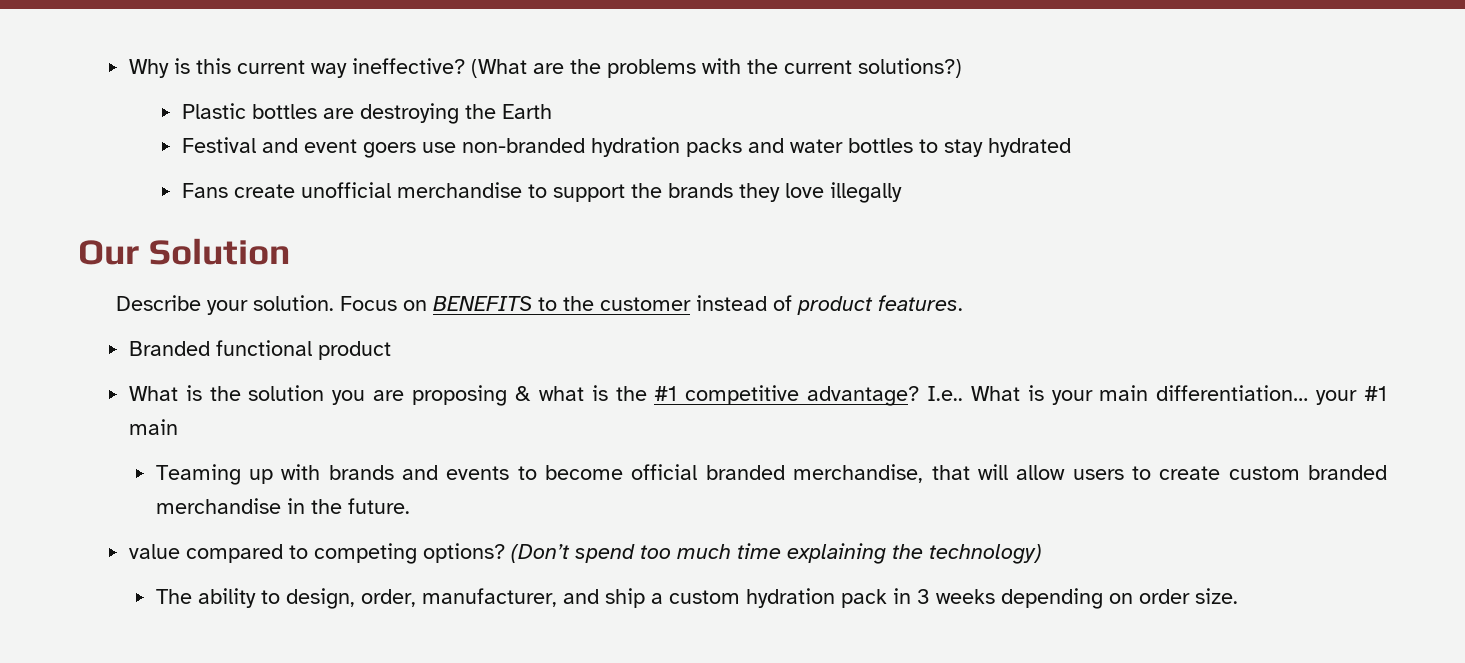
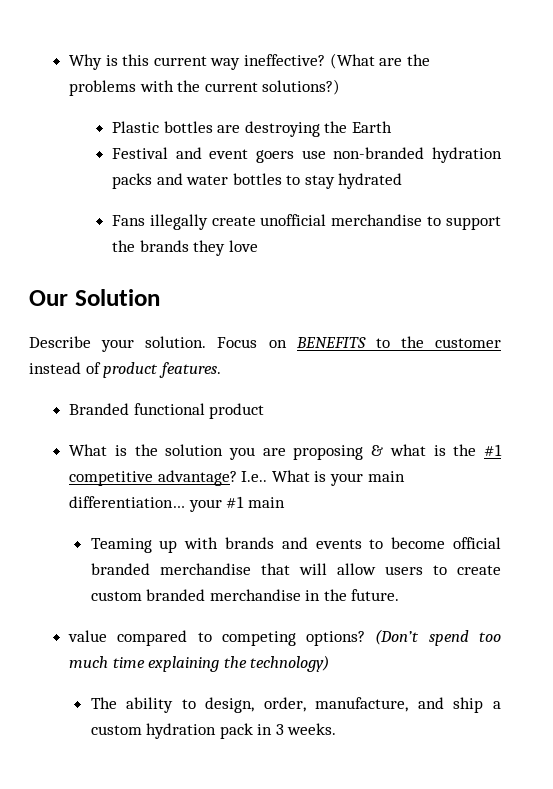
- Fans create unofficial merchandise to support the brands they love illegally
+ Fans illegally create unofficial merchandise to support the brands they love
- Teaming up with brands and events to become official branded merchandise, that will allow users to create custom branded merchandise in the future.
+ Teaming up with brands and events to become official branded merchandise that will allow users to create custom branded merchandise in the future.
- The ability to design, order, manufacturer, and ship a custom hydration pack in 3 weeks depending on order size.
+ The ability to design, order, manufacture, and ship a custom hydration pack in 3 weeks.

